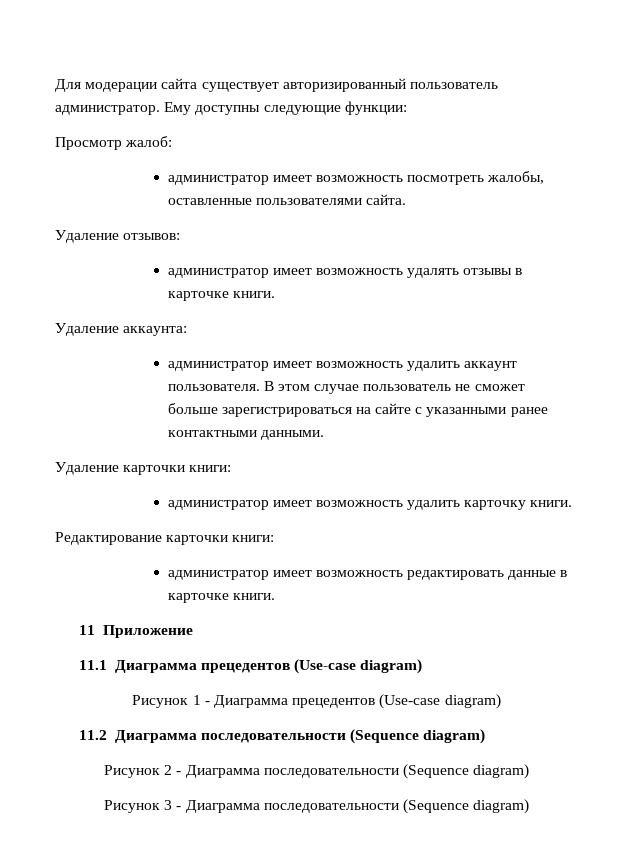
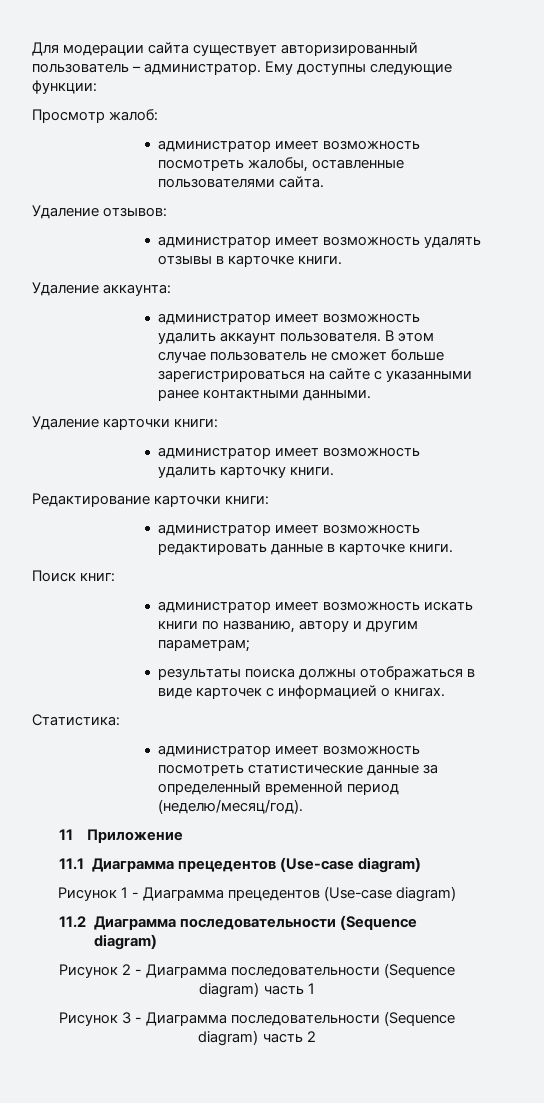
- Для модерации сайта существует авторизированный пользователь администратор.
+ Для модерации сайта существует авторизированный пользователь – администратор.
+ Поиск книг:
+ администратор имеет возможность искать книги по названию, автору и другим параметрам;
+ результаты поиска должны отображаться в виде карточек с информацией о книгах.
+ Статистика:
+ администратор имеет возможность посмотреть статистические данные за определенный временной период (неделю/месяц/год).
- Рисунок 2 - Диаграмма последовательности (Sequence diagram)
+ Рисунок 2 - Диаграмма последовательности (Sequence diagram) часть 1
- Рисунок 3 - Диаграмма последовательности (Sequence diagram)
+ Рисунок 3 - Диаграмма последовательности (Sequence diagram) часть 2

